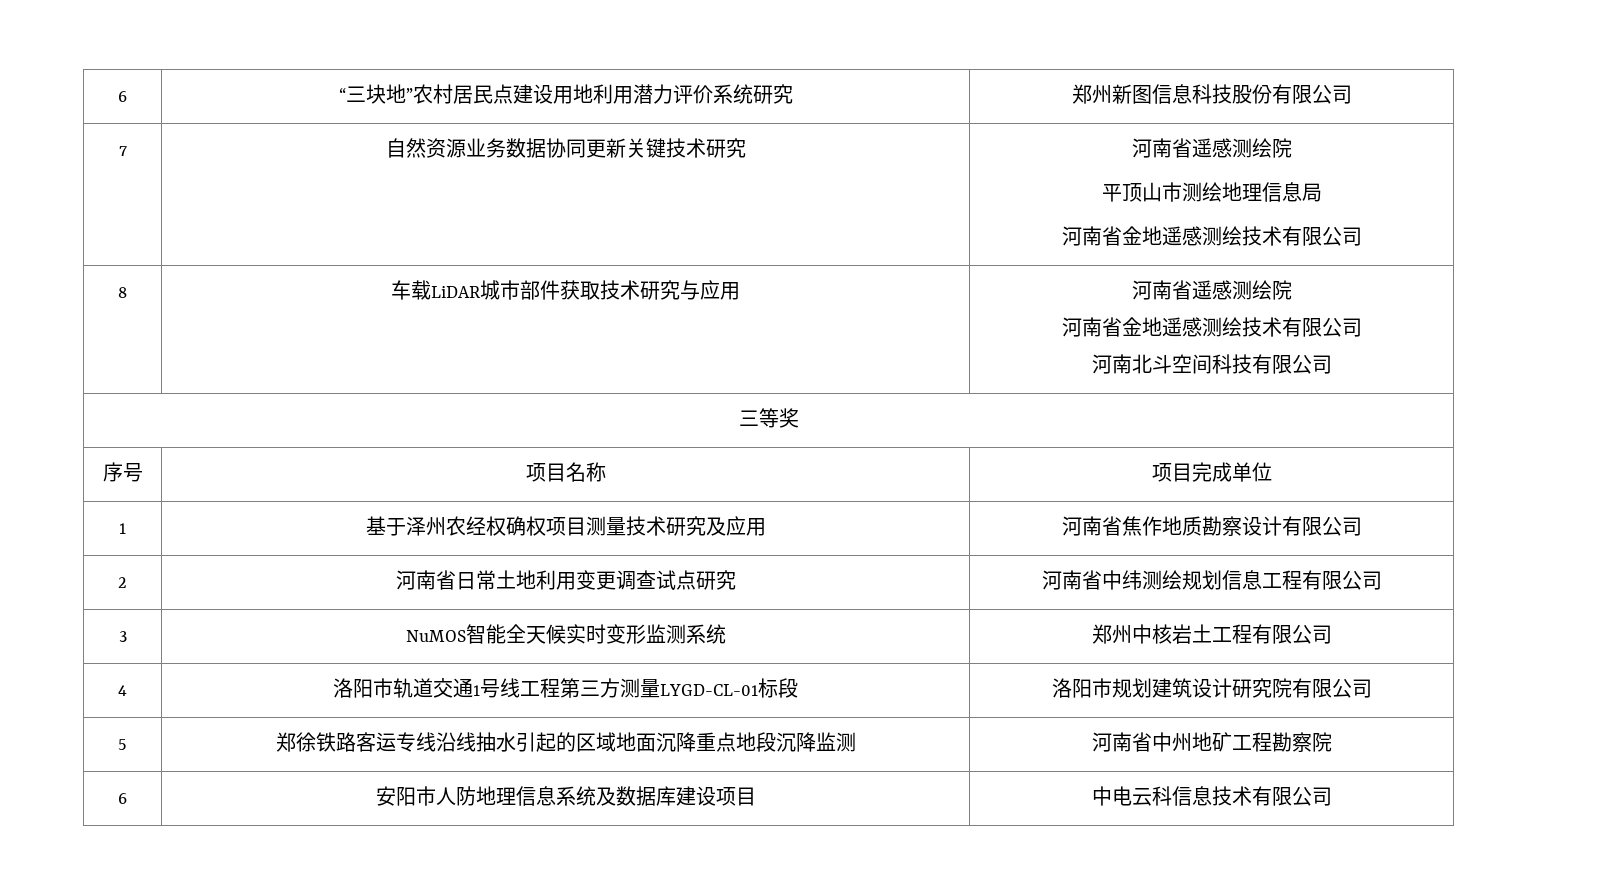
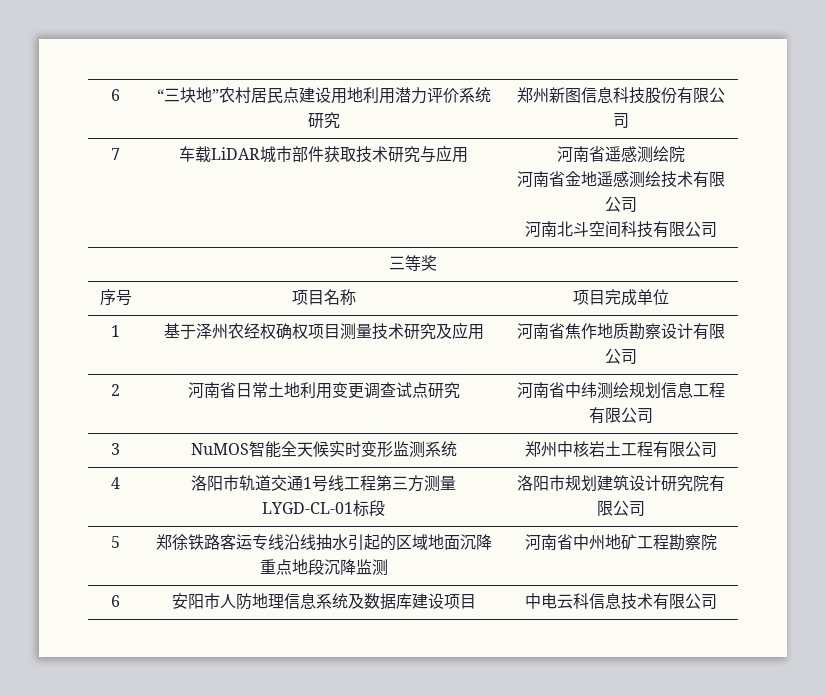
- 7 | 自然资源业务数据协同更新关键技术研究 | 河南省遥感测绘院
- 平顶山市测绘地理信息局
- 河南省金地遥感测绘技术有限公司
- 8 | 车载LiDAR城市部件获取技术研究与应用 | 河南省遥感测绘院
+ 7 | 车载LiDAR城市部件获取技术研究与应用 | 河南省遥感测绘院

